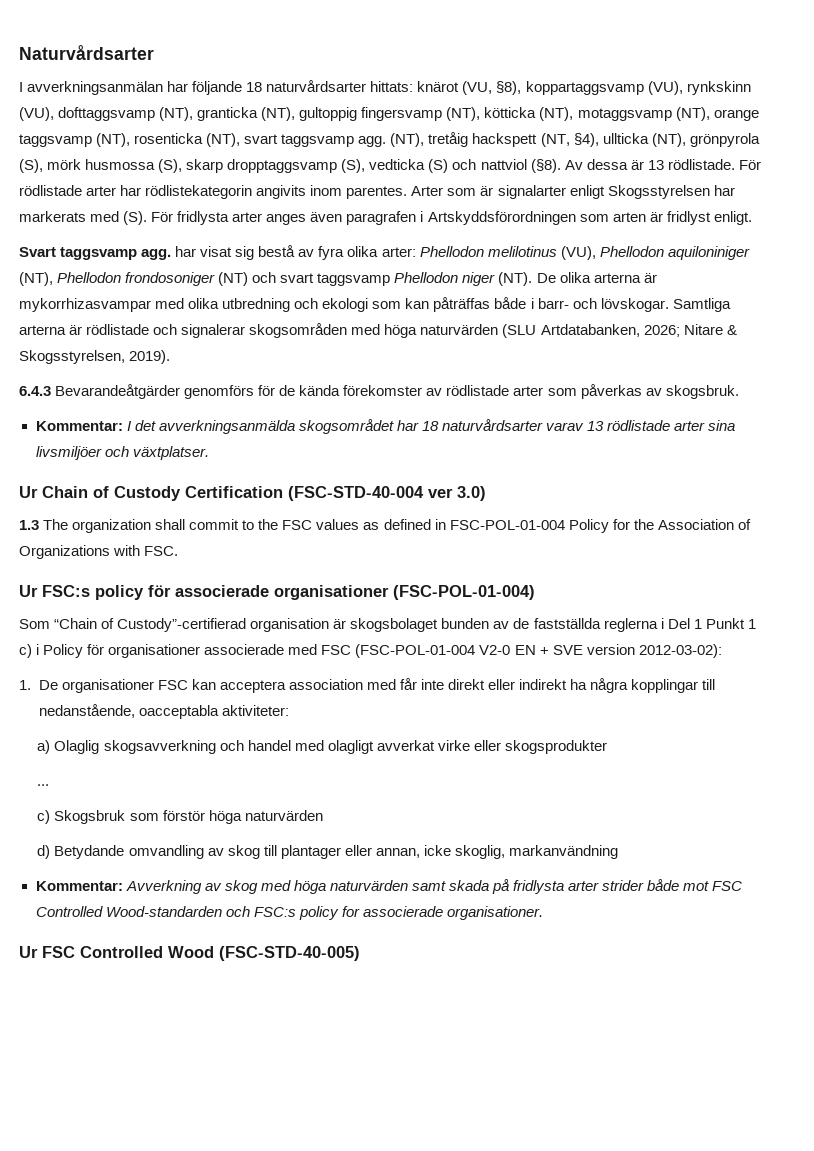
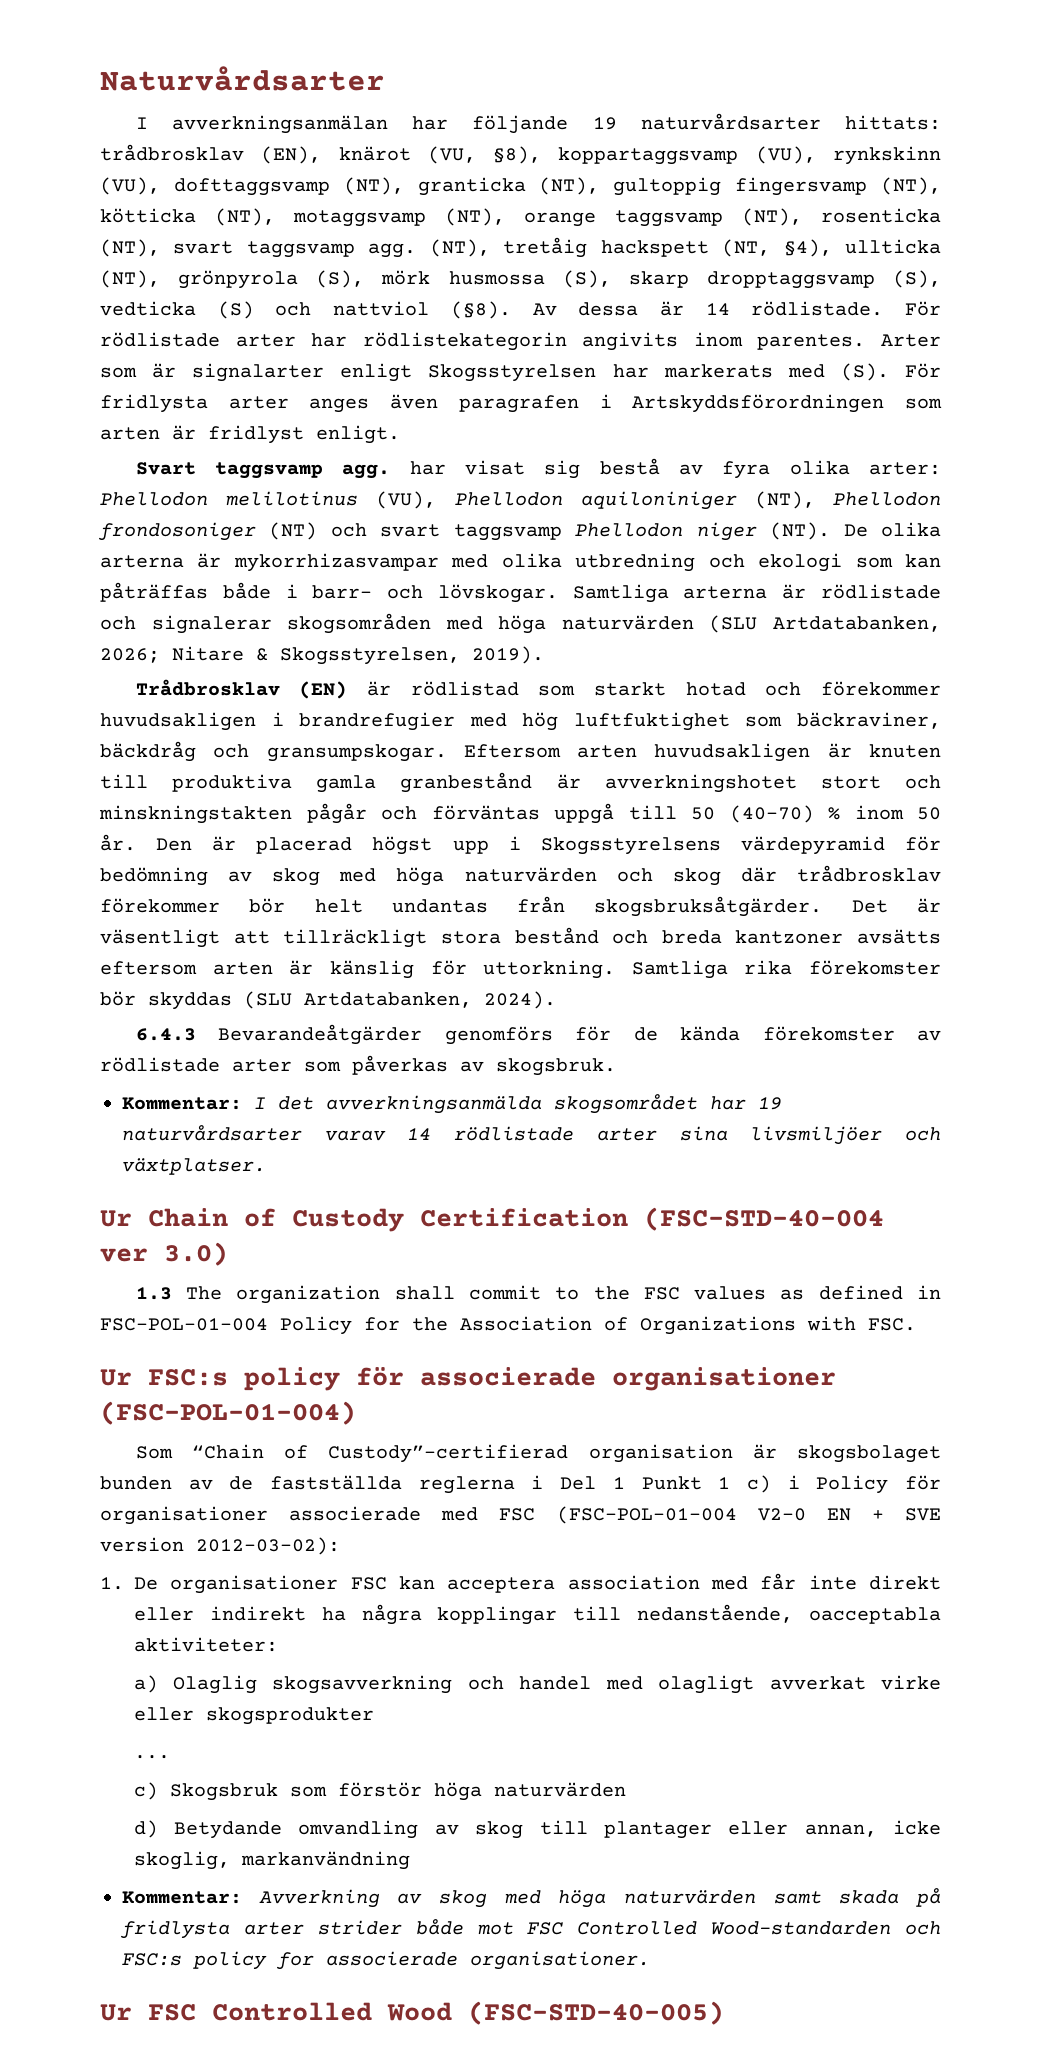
- I avverkningsanmälan har följande 18 naturvårdsarter hittats: knärot (VU, §8), koppartaggsvamp (VU), rynkskinn (VU), dofttaggsvamp (NT), granticka (NT), gultoppig fingersvamp (NT), kötticka (NT), motaggsvamp (NT), orange taggsvamp (NT), rosenticka (NT), svart taggsvamp agg.
+ I avverkningsanmälan har följande 19 naturvårdsarter hittats: trådbrosklav (EN), knärot (VU, §8), koppartaggsvamp (VU), rynkskinn (VU), dofttaggsvamp (NT), granticka (NT), gultoppig fingersvamp (NT), kötticka (NT), motaggsvamp (NT), orange taggsvamp (NT), rosenticka (NT), svart taggsvamp agg.
- Av dessa är 13 rödlistade.
+ Av dessa är 14 rödlistade.
+ Trådbrosklav (EN) är rödlistad som starkt hotad och förekommer huvudsakligen i brandrefugier med hög luftfuktighet som bäckraviner, bäckdråg och gransumpskogar. Eftersom arten huvudsakligen är knuten till produktiva gamla granbestånd är avverkningshotet stort och minskningstakten pågår och förväntas uppgå till 50 (40–70) % inom 50 år. Den är placerad högst upp i Skogsstyrelsens värdepyramid för bedömning av skog med höga naturvärden och skog där trådbrosklav förekommer bör helt undantas från skogsbruksåtgärder. Det är väsentligt att tillräckligt stora bestånd och breda kantzoner avsätts eftersom arten är känslig för uttorkning. Samtliga rika förekomster bör skyddas (SLU Artdatabanken, 2024).
- Kommentar: I det avverkningsanmälda skogsområdet har 18 naturvårdsarter varav 13 rödlistade arter sina livsmiljöer och växtplatser.
+ Kommentar: I det avverkningsanmälda skogsområdet har 19 naturvårdsarter varav 14 rödlistade arter sina livsmiljöer och växtplatser.

